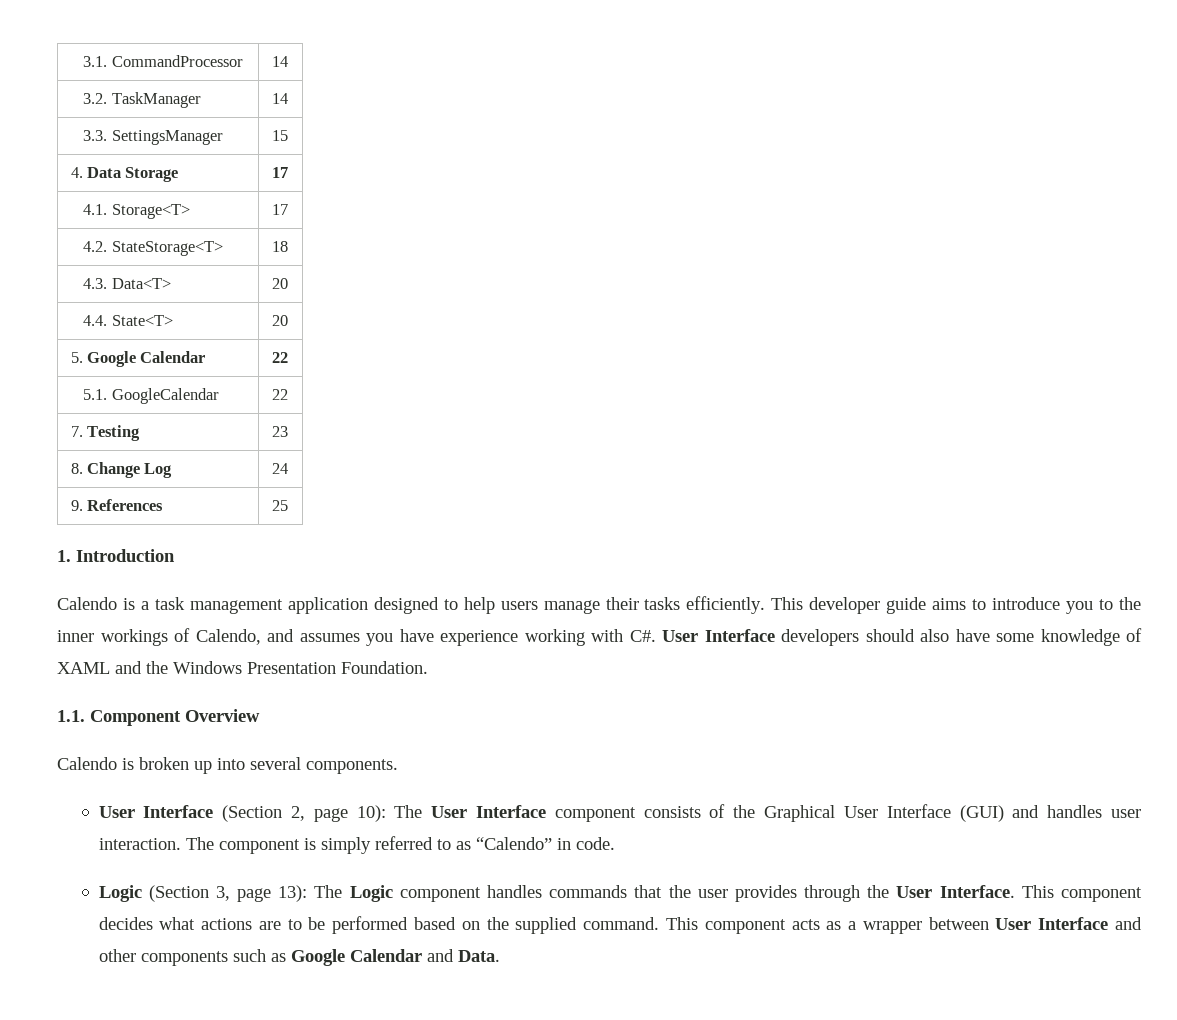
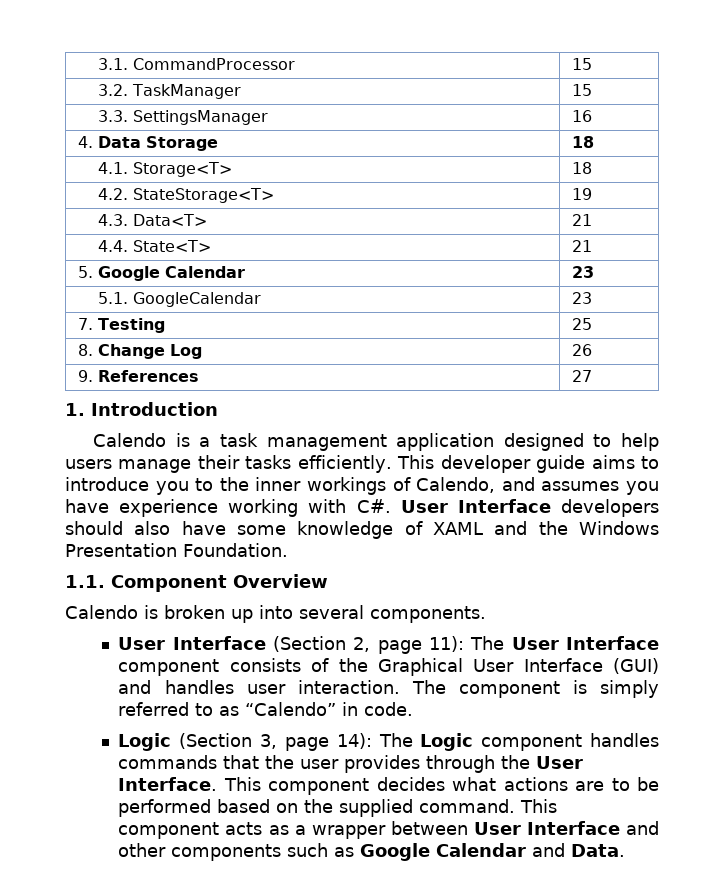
- 3.1. CommandProcessor | 14
+ 3.1. CommandProcessor | 15
- 3.2. TaskManager | 14
+ 3.2. TaskManager | 15
- 3.3. SettingsManager | 15
+ 3.3. SettingsManager | 16
- 4. Data Storage | 17
+ 4. Data Storage | 18
- 4.1. Storage<T> | 17
+ 4.1. Storage<T> | 18
- 4.2. StateStorage<T> | 18
+ 4.2. StateStorage<T> | 19
- 4.3. Data<T> | 20
+ 4.3. Data<T> | 21
- 4.4. State<T> | 20
+ 4.4. State<T> | 21
- 5. Google Calendar | 22
+ 5. Google Calendar | 23
- 5.1. GoogleCalendar | 22
+ 5.1. GoogleCalendar | 23
- 7. Testing | 23
+ 7. Testing | 25
- 8. Change Log | 24
+ 8. Change Log | 26
- 9. References | 25
+ 9. References | 27
- User Interface (Section 2, page 10): The User Interface component consists of the Graphical User Interface (GUI) and handles user interaction.
+ User Interface (Section 2, page 11): The User Interface component consists of the Graphical User Interface (GUI) and handles user interaction.
- Logic (Section 3, page 13): The Logic component handles commands that the user provides through the User Interface.
+ Logic (Section 3, page 14): The Logic component handles commands that the user provides through the User Interface.

